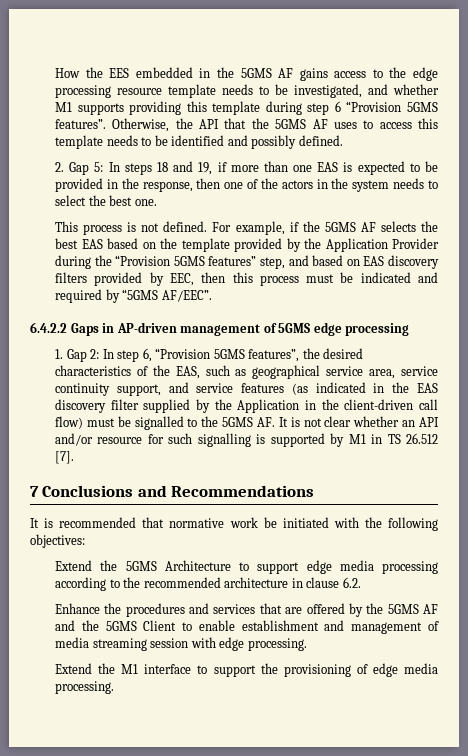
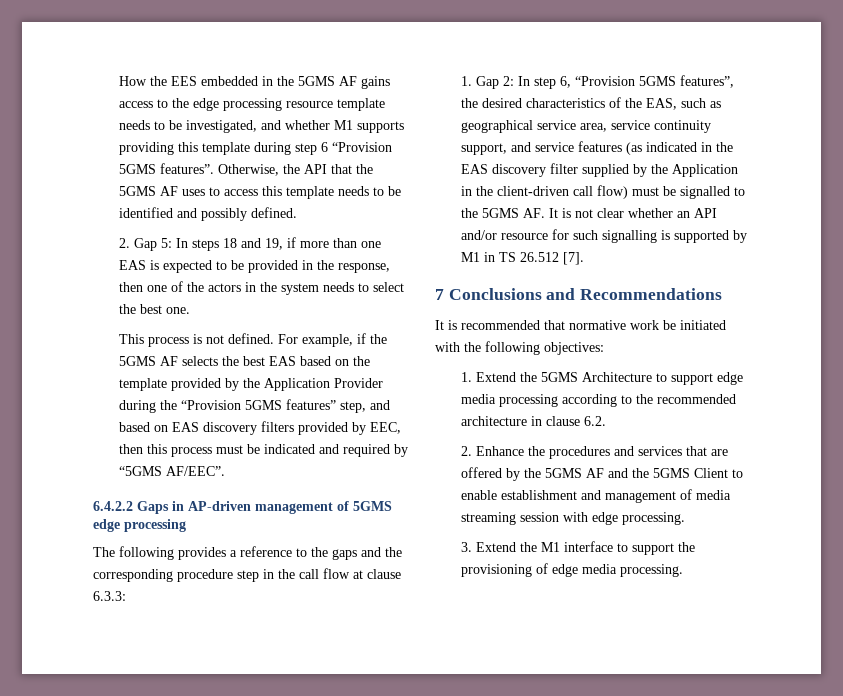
+ The following provides a reference to the gaps and the corresponding procedure step in the call flow at clause 6.3.3:
- Extend the 5GMS Architecture to support edge media processing according to the recommended architecture in clause 6.2.
+ 1. Extend the 5GMS Architecture to support edge media processing according to the recommended architecture in clause 6.2.
- Enhance the procedures and services that are offered by the 5GMS AF and the 5GMS Client to enable establishment and management of media streaming session with edge processing.
+ 2. Enhance the procedures and services that are offered by the 5GMS AF and the 5GMS Client to enable establishment and management of media streaming session with edge processing.
- Extend the M1 interface to support the provisioning of edge media processing.
+ 3. Extend the M1 interface to support the provisioning of edge media processing.

